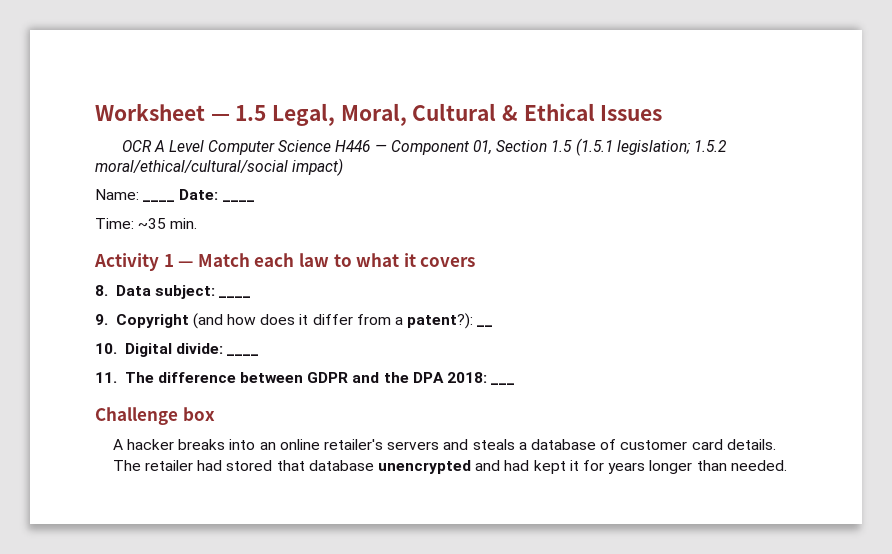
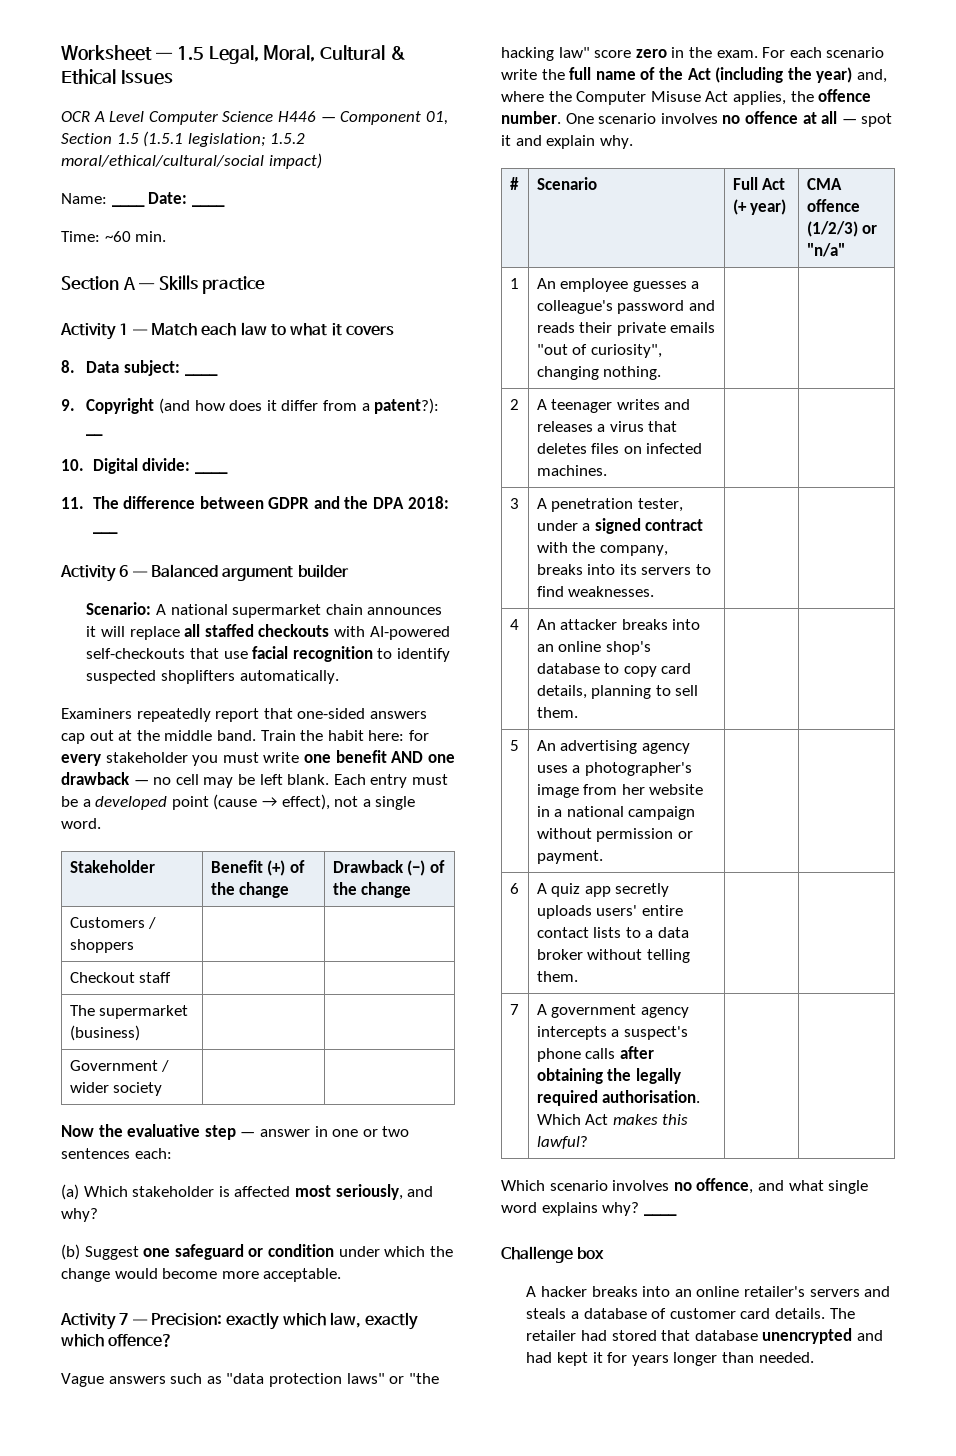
- Time: ~35 min.
+ Time: ~60 min.
+ Section A — Skills practice
+ Activity 6 — Balanced argument builder
+ Scenario: A national supermarket chain announces it will replace all staffed checkouts with AI-powered self-checkouts that use facial recognition to identify suspected shoplifters automatically.
+ Examiners repeatedly report that one-sided answers cap out at the middle band. Train the habit here: for every stakeholder you must write one benefit AND one drawback — no cell may be left blank. Each entry must be a developed point (cause → effect), not a single word.
+ Stakeholder | Benefit (+) of the change | Drawback (−) of the change
+ Customers / shoppers | |
+ Checkout staff | |
+ The supermarket (business) | |
+ Government / wider society | |
+ Now the evaluative step — answer in one or two sentences each:
+ (a) Which stakeholder is affected most seriously, and why?
+ (b) Suggest one safeguard or condition under which the change would become more acceptable.
+ Activity 7 — Precision: exactly which law, exactly which offence?
+ Vague answers such as "data protection laws" or "the hacking law" score zero in the exam. For each scenario write the full name of the Act (including the year) and, where the Computer Misuse Act applies, the offence number. One scenario involves no offence at all — spot it and explain why.
+ # | Scenario | Full Act (+ year) | CMA offence (1/2/3) or "n/a"
+ 1 | An employee guesses a colleague's password and reads their private emails "out of curiosity", changing nothing. | |
+ 2 | A teenager writes and releases a virus that deletes files on infected machines. | |
+ 3 | A penetration tester, under a signed contract with the company, breaks into its servers to find weaknesses. | |
+ 4 | An attacker breaks into an online shop's database to copy card details, planning to sell them. | |
+ 5 | An advertising agency uses a photographer's image from her website in a national campaign without permission or payment. | |
+ 6 | A quiz app secretly uploads users' entire contact lists to a data broker without telling them. | |
+ 7 | A government agency intercepts a suspect's phone calls after obtaining the legally required authorisation. Which Act makes this lawful? | |
+ Which scenario involves no offence, and what single word explains why? ____

